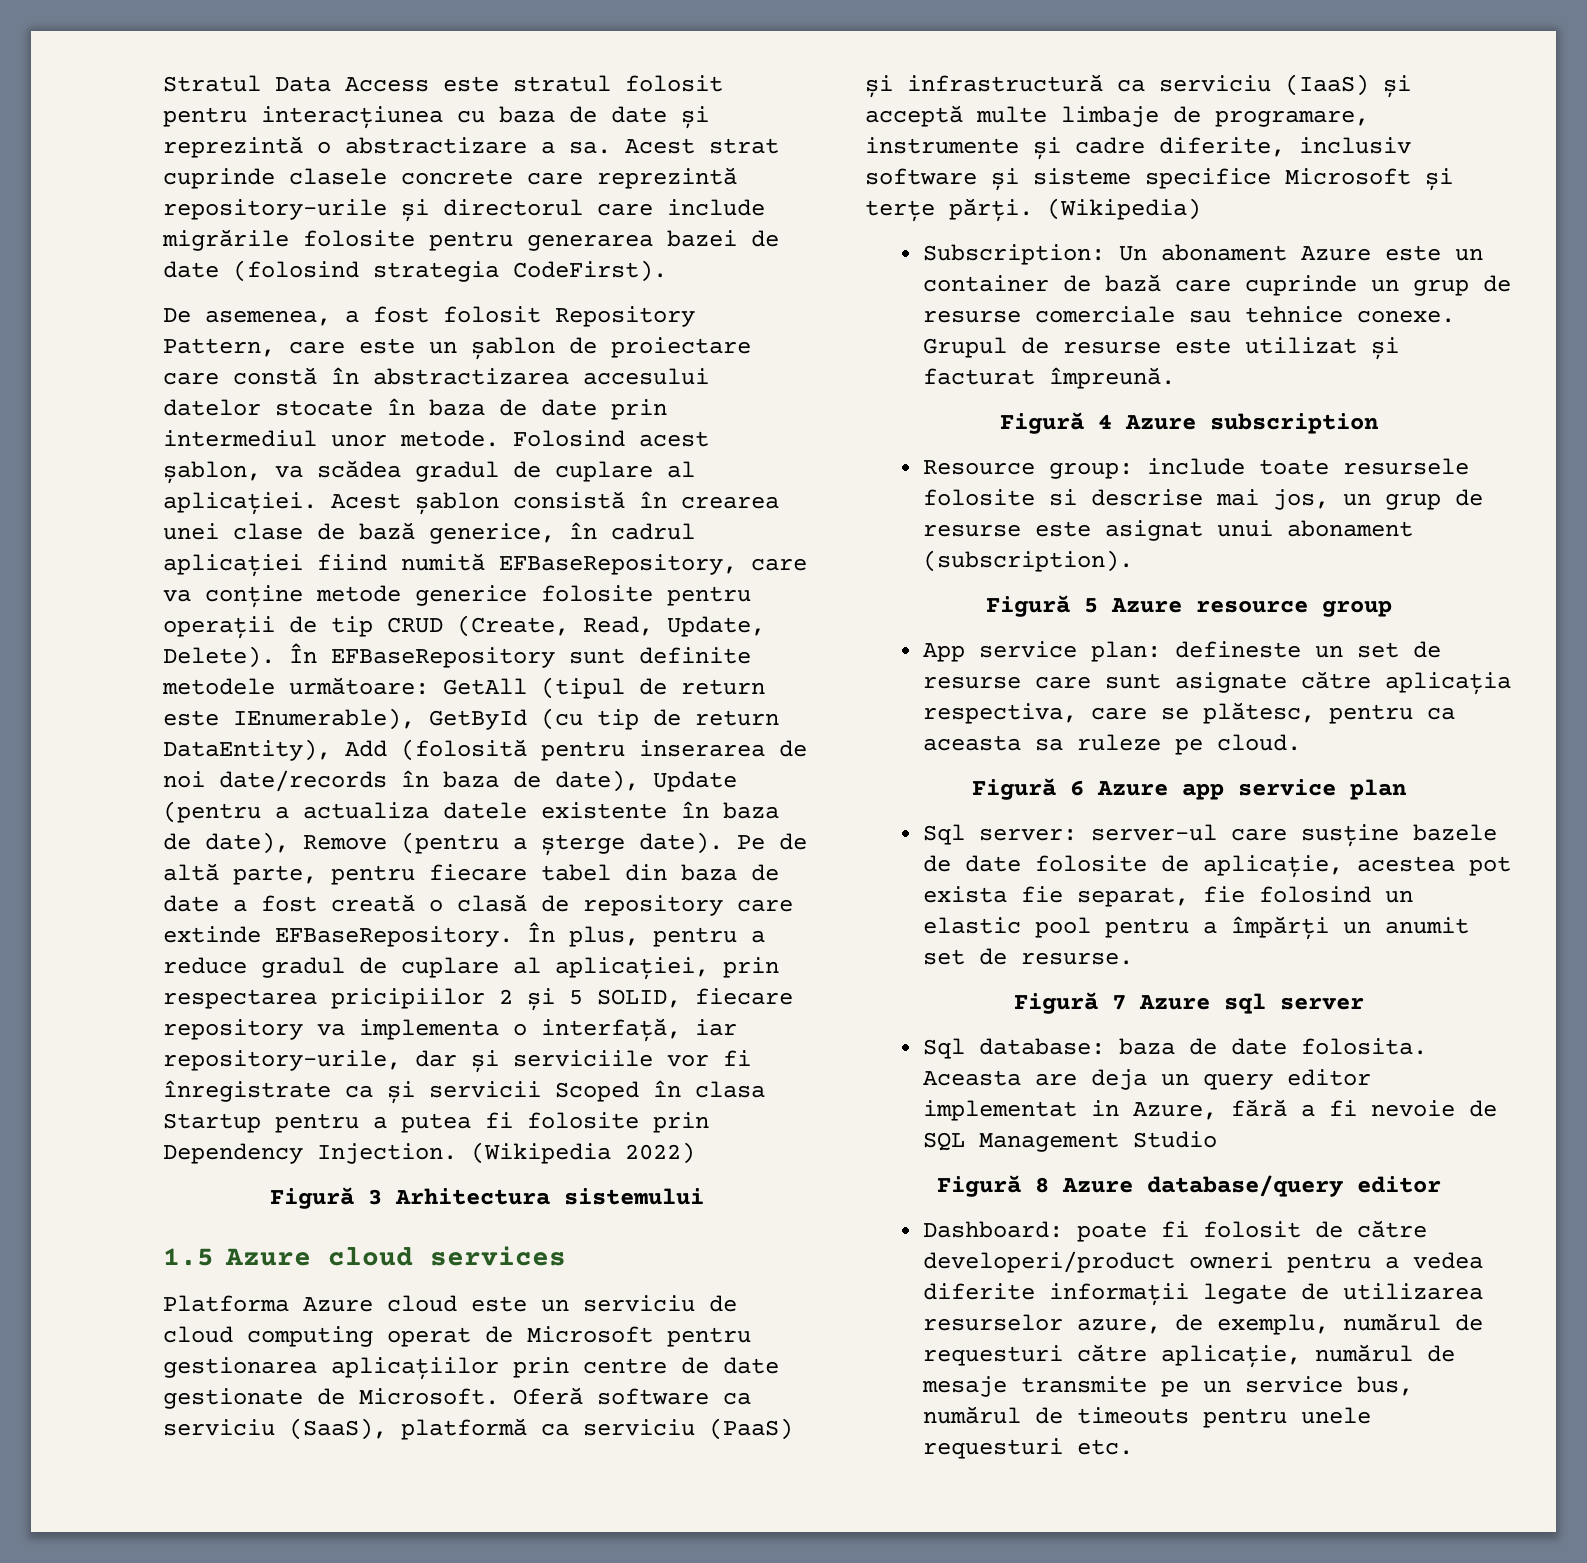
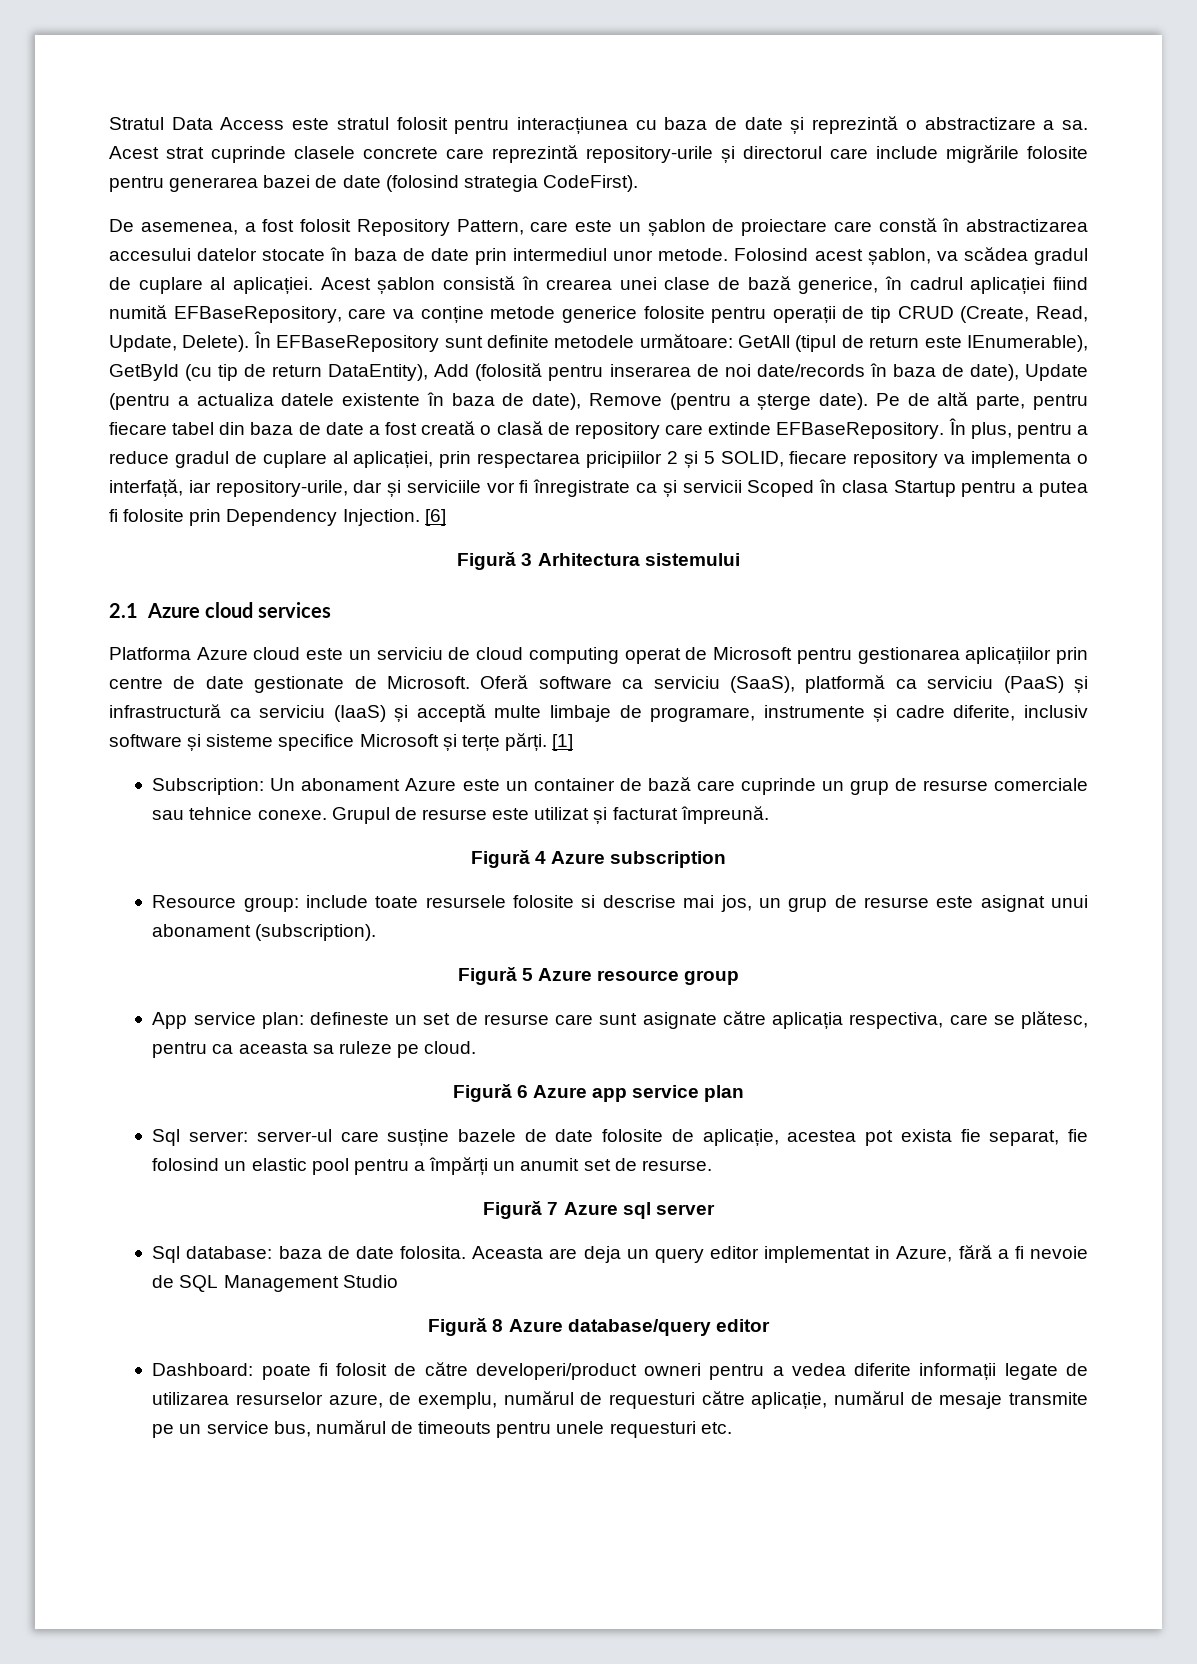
- (Wikipedia 2022)
+ [6]
- 1.5 Azure cloud services
+ 2.1 Azure cloud services
- (Wikipedia)
+ [1]

